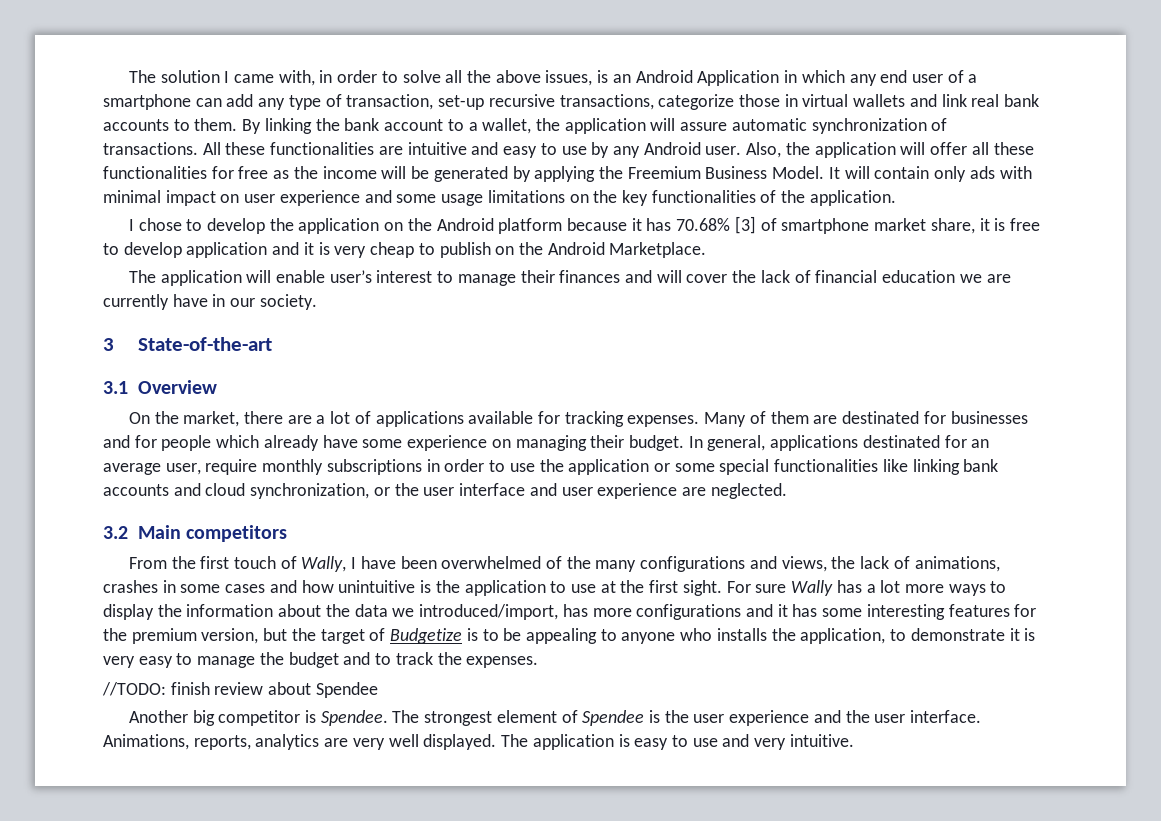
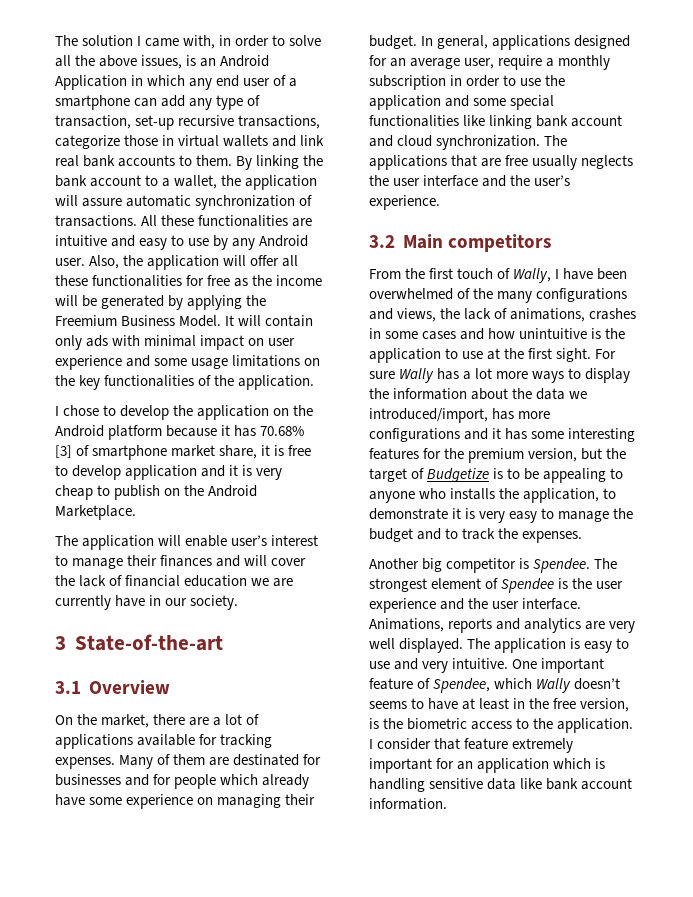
- In general, applications destinated for an average user, require monthly subscriptions in order to use the application or some special functionalities like linking bank accounts and cloud synchronization, or the user interface and user experience are neglected.
+ In general, applications designed for an average user, require a monthly subscription in order to use the application and some special functionalities like linking bank account and cloud synchronization. The applications that are free usually neglects the user interface and the user’s experience.
- //TODO: finish review about Spendee
- Animations, reports, analytics are very well displayed.
+ Animations, reports and analytics are very well displayed.
+ One important feature of Spendee, which Wally doesn’t seems to have at least in the free version, is the biometric access to the application. I consider that feature extremely important for an application which is handling sensitive data like bank account information.

